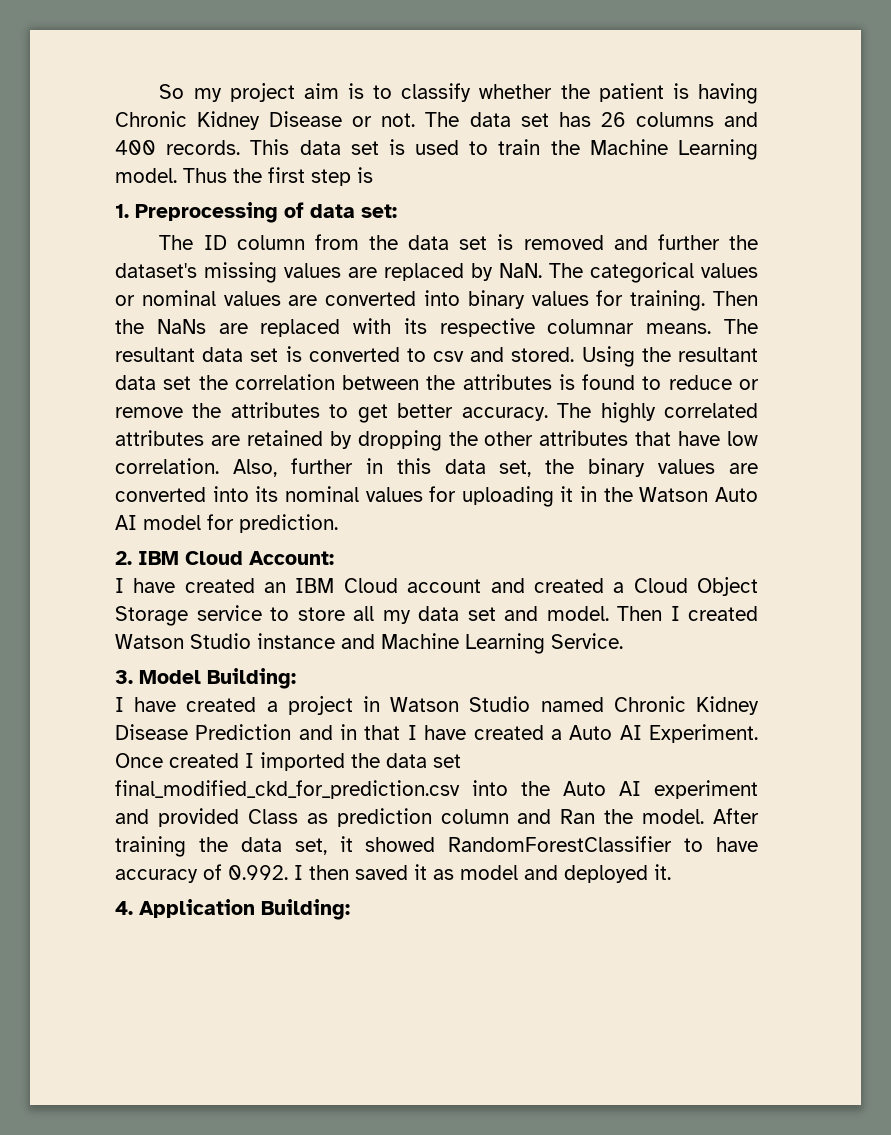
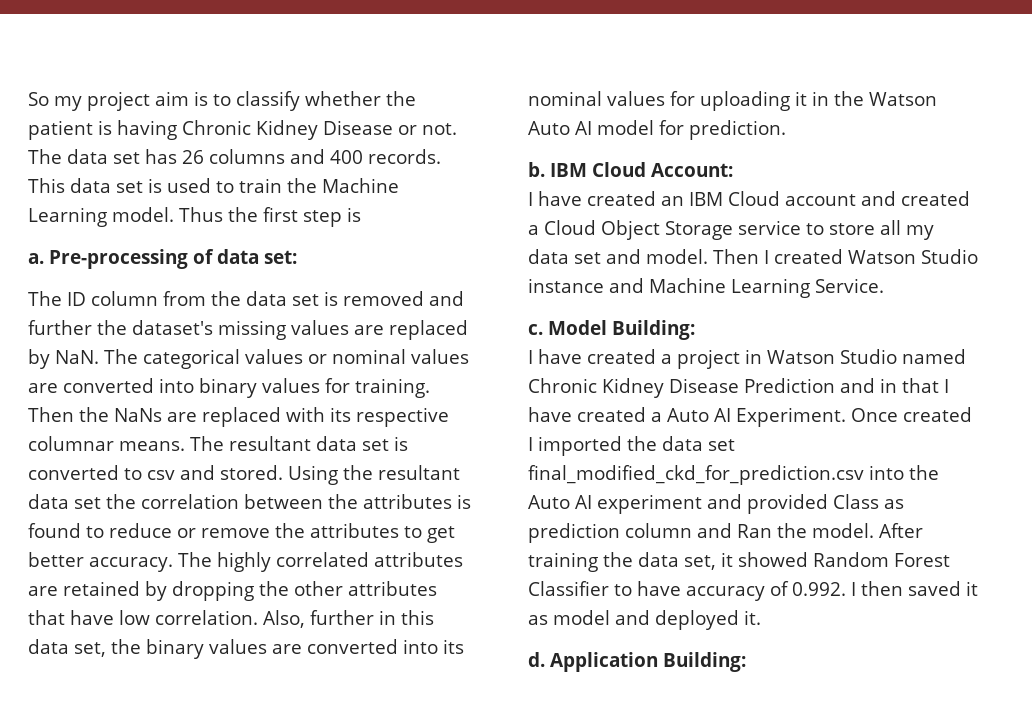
- 1. Preprocessing of data set:
+ a. Pre-processing of data set:
- 2. IBM Cloud Account:
+ b. IBM Cloud Account:
- 3. Model Building:
+ c. Model Building:
- After training the data set, it showed RandomForestClassifier to have accuracy of 0.992. I then saved it as model and deployed it.
+ After training the data set, it showed Random Forest Classifier to have accuracy of 0.992. I then saved it as model and deployed it.
- 4. Application Building:
+ d. Application Building:

